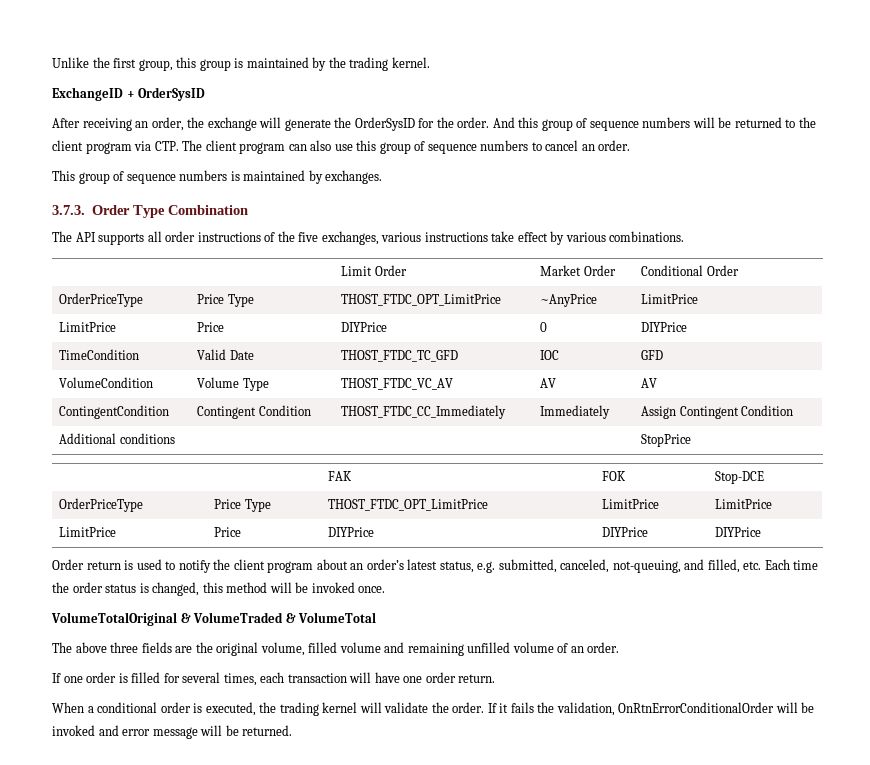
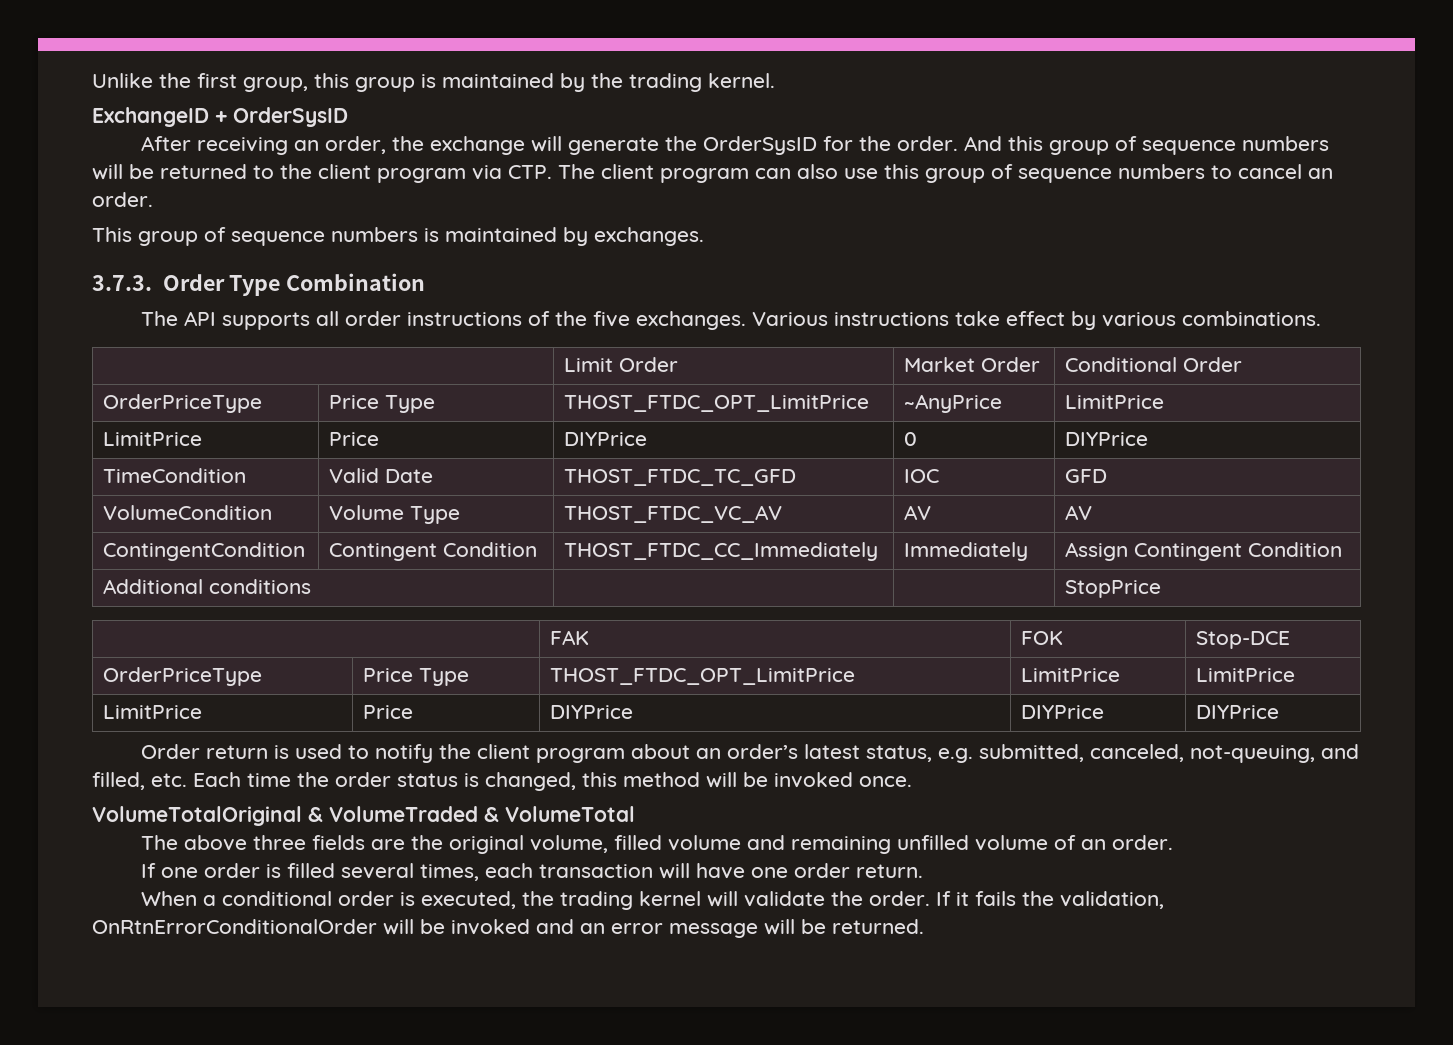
- The API supports all order instructions of the five exchanges, various instructions take effect by various combinations.
+ The API supports all order instructions of the five exchanges. Various instructions take effect by various combinations.
- If one order is filled for several times, each transaction will have one order return.
+ If one order is filled several times, each transaction will have one order return.
- If it fails the validation, OnRtnErrorConditionalOrder will be invoked and error message will be returned.
+ If it fails the validation, OnRtnErrorConditionalOrder will be invoked and an error message will be returned.

